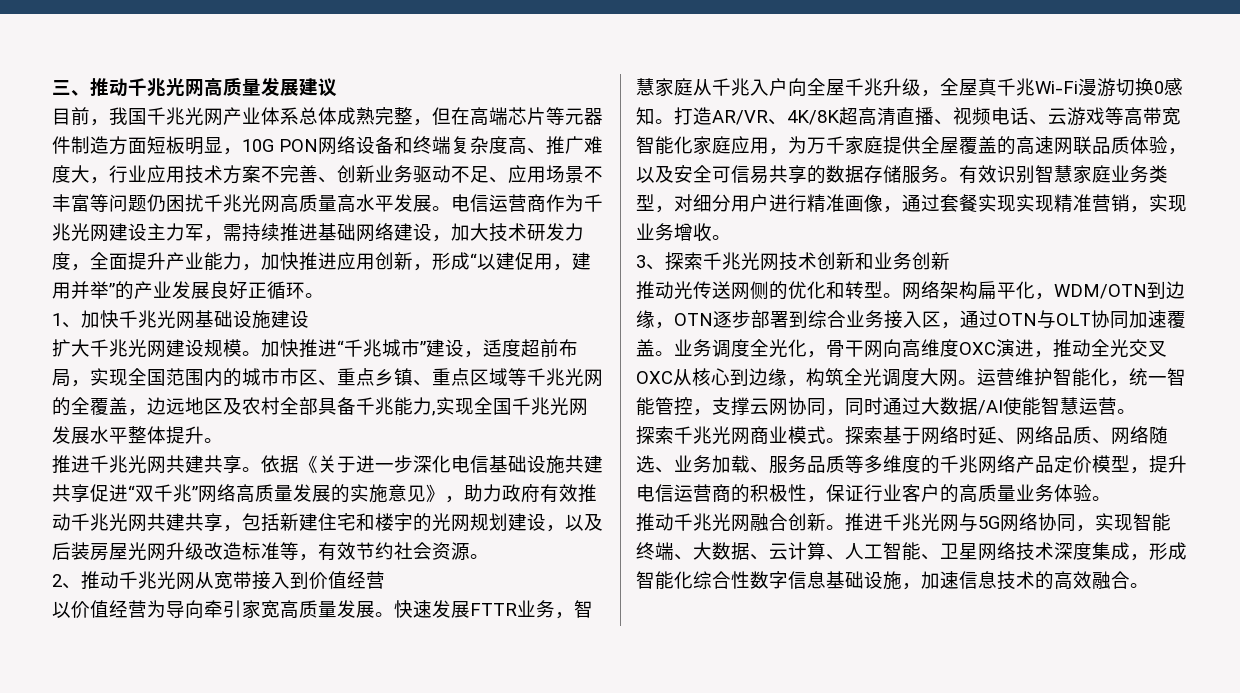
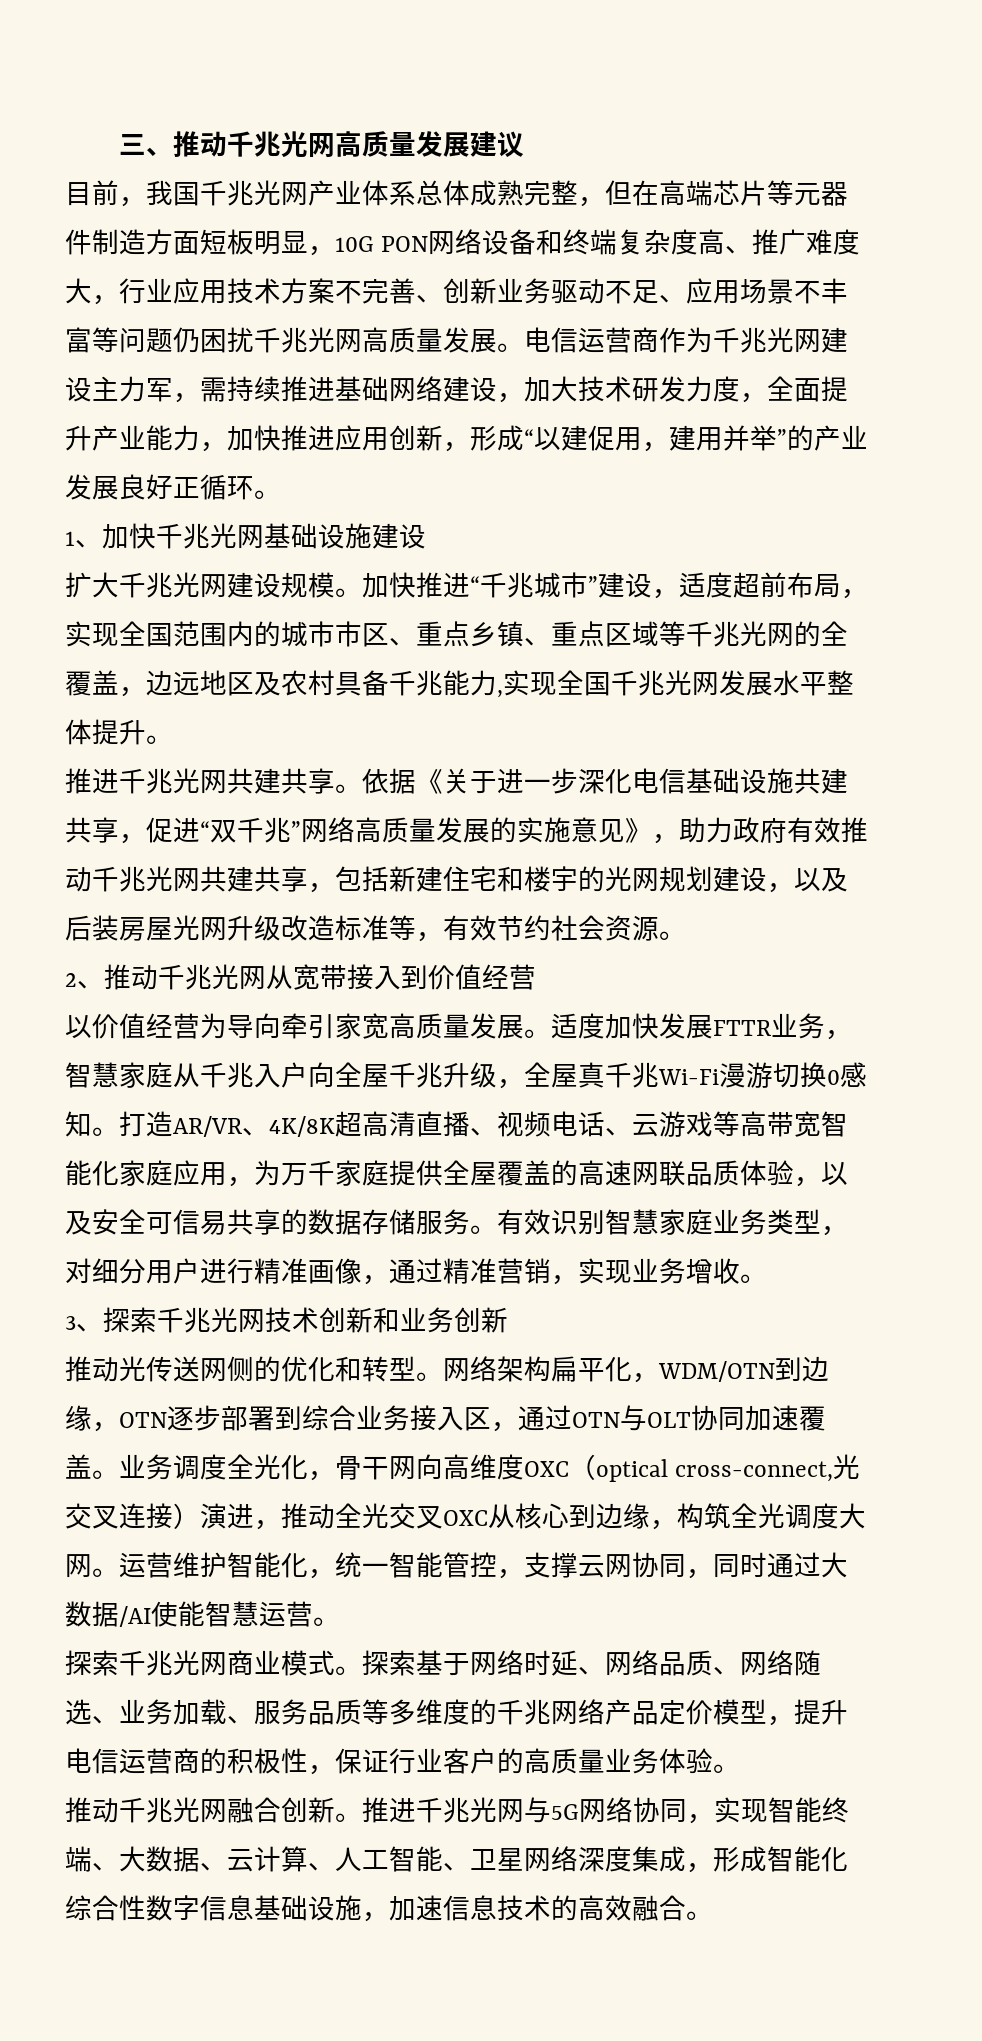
- 目前，我国千兆光网产业体系总体成熟完整，但在高端芯片等元器件制造方面短板明显，10G PON网络设备和终端复杂度高、推广难度大，行业应用技术方案不完善、创新业务驱动不足、应用场景不丰富等问题仍困扰千兆光网高质量高水平发展。
+ 目前，我国千兆光网产业体系总体成熟完整，但在高端芯片等元器件制造方面短板明显，10G PON网络设备和终端复杂度高、推广难度大，行业应用技术方案不完善、创新业务驱动不足、应用场景不丰富等问题仍困扰千兆光网高质量发展。
- 加快推进“千兆城市”建设，适度超前布局，实现全国范围内的城市市区、重点乡镇、重点区域等千兆光网的全覆盖，边远地区及农村全部具备千兆能力,实现全国千兆光网发展水平整体提升。
+ 加快推进“千兆城市”建设，适度超前布局，实现全国范围内的城市市区、重点乡镇、重点区域等千兆光网的全覆盖，边远地区及农村具备千兆能力,实现全国千兆光网发展水平整体提升。
- 依据《关于进一步深化电信基础设施共建共享促进“双千兆”网络高质量发展的实施意见》，助力政府有效推动千兆光网共建共享，包括新建住宅和楼宇的光网规划建设，以及后装房屋光网升级改造标准等，有效节约社会资源。
+ 依据《关于进一步深化电信基础设施共建共享，促进“双千兆”网络高质量发展的实施意见》，助力政府有效推动千兆光网共建共享，包括新建住宅和楼宇的光网规划建设，以及后装房屋光网升级改造标准等，有效节约社会资源。
- 快速发展FTTR业务，智慧家庭从千兆入户向全屋千兆升级，全屋真千兆Wi-Fi漫游切换0感知。
+ 适度加快发展FTTR业务，智慧家庭从千兆入户向全屋千兆升级，全屋真千兆Wi-Fi漫游切换0感知。
- 有效识别智慧家庭业务类型，对细分用户进行精准画像，通过套餐实现实现精准营销，实现业务增收。
+ 有效识别智慧家庭业务类型，对细分用户进行精准画像，通过精准营销，实现业务增收。
- 业务调度全光化，骨干网向高维度OXC演进，推动全光交叉OXC从核心到边缘，构筑全光调度大网。
+ 业务调度全光化，骨干网向高维度OXC（optical cross-connect,光交叉连接）演进，推动全光交叉OXC从核心到边缘，构筑全光调度大网。
- 推进千兆光网与5G网络协同，实现智能终端、大数据、云计算、人工智能、卫星网络技术深度集成，形成智能化综合性数字信息基础设施，加速信息技术的高效融合。
+ 推进千兆光网与5G网络协同，实现智能终端、大数据、云计算、人工智能、卫星网络深度集成，形成智能化综合性数字信息基础设施，加速信息技术的高效融合。

